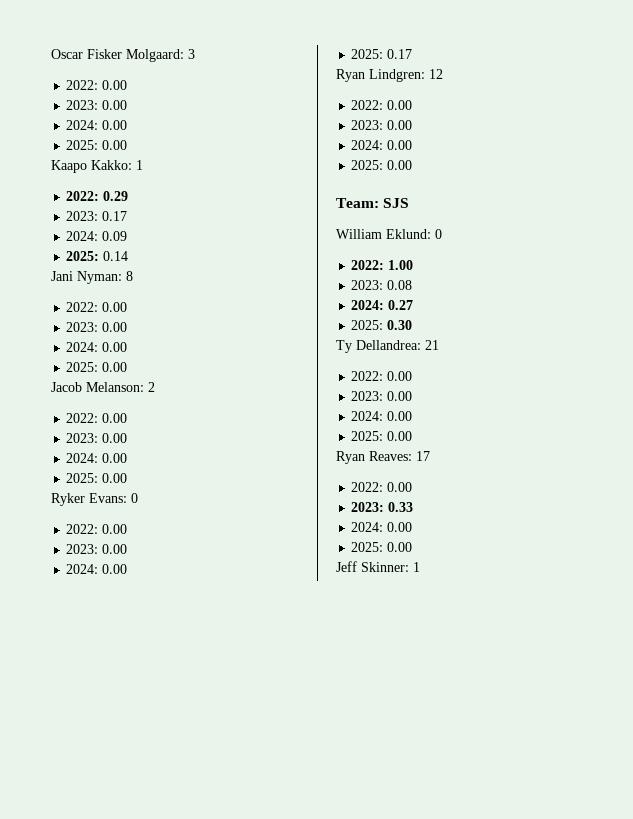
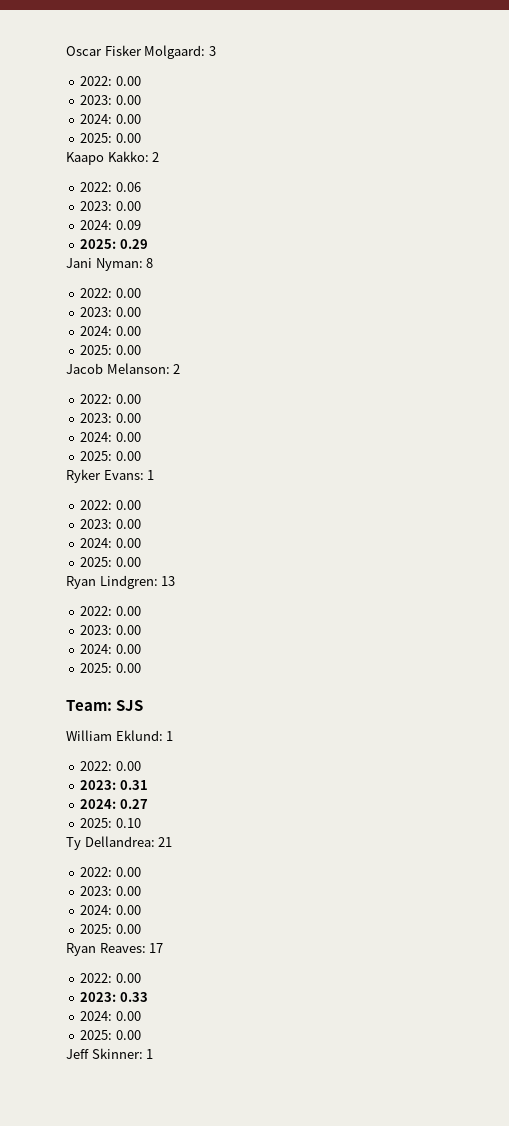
- Kaapo Kakko: 1
- 2022: 0.29
- 2023: 0.17
+ Kaapo Kakko: 2
+ 2022: 0.06
+ 2023: 0.00
- 2025: 0.14
+ 2025: 0.29
- Ryker Evans: 0
+ Ryker Evans: 1
  2022: 0.00
  2023: 0.00
  2024: 0.00
- 2025: 0.17
+ 2025: 0.00
- Ryan Lindgren: 12
+ Ryan Lindgren: 13
- William Eklund: 0
- 2022: 1.00
- 2023: 0.08
+ William Eklund: 1
+ 2022: 0.00
+ 2023: 0.31
- 2025: 0.30
+ 2025: 0.10

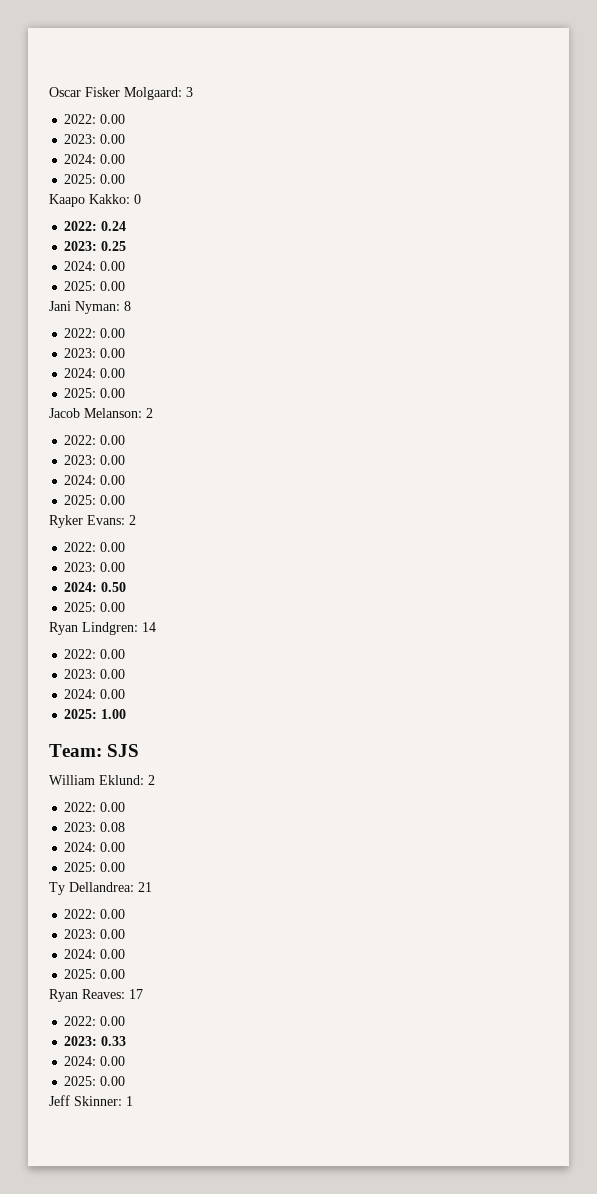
- Kaapo Kakko: 2
- 2022: 0.06
- 2023: 0.00
- 2024: 0.09
- 2025: 0.29
+ Kaapo Kakko: 0
+ 2022: 0.24
+ 2023: 0.25
+ 2024: 0.00
+ 2025: 0.00
- Ryker Evans: 1
+ Ryker Evans: 2
+ 2022: 0.00
+ 2023: 0.00
+ 2024: 0.50
+ 2025: 0.00
+ Ryan Lindgren: 14
  2022: 0.00
  2023: 0.00
  2024: 0.00
- 2025: 0.00
- Ryan Lindgren: 13
+ 2025: 1.00
+ Team: SJS
+ William Eklund: 2
  2022: 0.00
- 2023: 0.00
+ 2023: 0.08
  2024: 0.00
  2025: 0.00
- Team: SJS
- William Eklund: 1
- 2022: 0.00
- 2023: 0.31
- 2024: 0.27
- 2025: 0.10

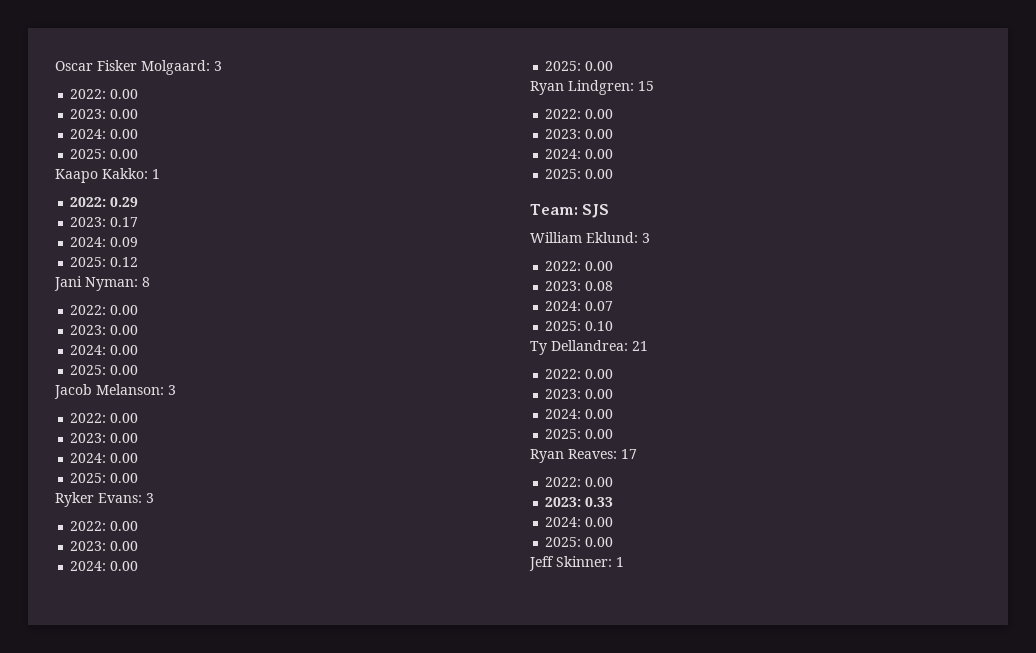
- Kaapo Kakko: 0
- 2022: 0.24
- 2023: 0.25
- 2024: 0.00
- 2025: 0.00
+ Kaapo Kakko: 1
+ 2022: 0.29
+ 2023: 0.17
+ 2024: 0.09
+ 2025: 0.12
- Jacob Melanson: 2
+ Jacob Melanson: 3
- Ryker Evans: 2
- 2022: 0.00
- 2023: 0.00
- 2024: 0.50
- 2025: 0.00
- Ryan Lindgren: 14
+ Ryker Evans: 3
  2022: 0.00
  2023: 0.00
  2024: 0.00
- 2025: 1.00
+ 2025: 0.00
+ Ryan Lindgren: 15
+ 2022: 0.00
+ 2023: 0.00
+ 2024: 0.00
+ 2025: 0.00
- William Eklund: 2
+ William Eklund: 3
  2023: 0.08
- 2024: 0.00
- 2025: 0.00
+ 2024: 0.07
+ 2025: 0.10

